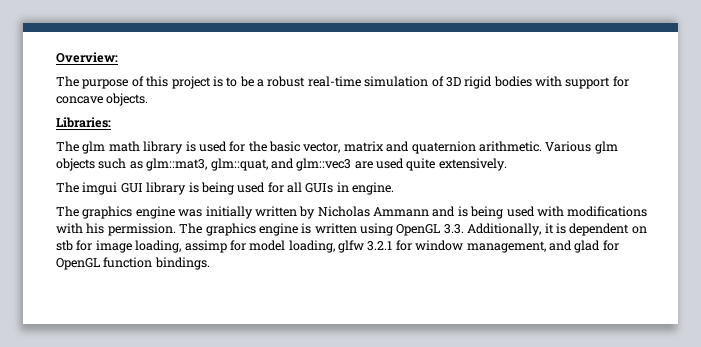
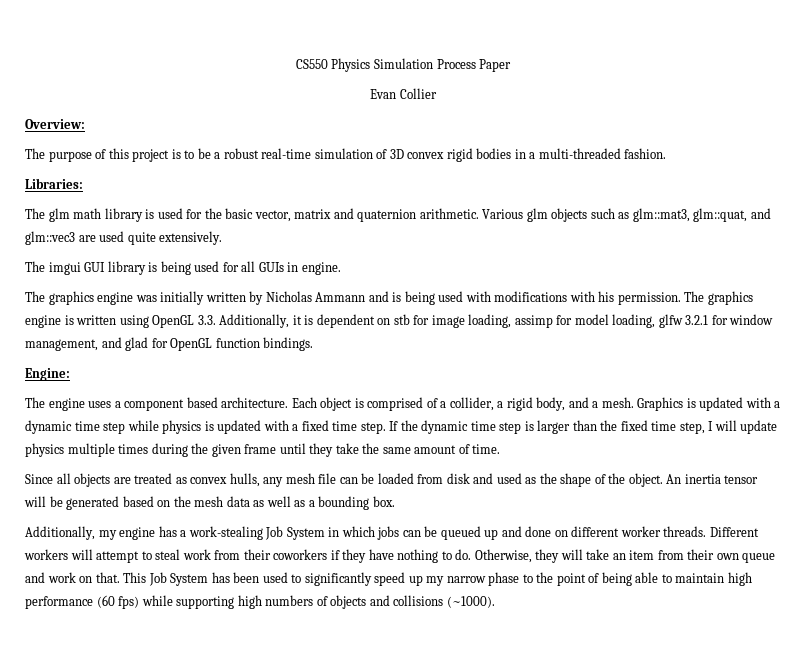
+ CS550 Physics Simulation Process Paper
+ Evan Collier
- The purpose of this project is to be a robust real-time simulation of 3D rigid bodies with support for concave objects.
+ The purpose of this project is to be a robust real-time simulation of 3D convex rigid bodies in a multi-threaded fashion.
+ Engine:
+ The engine uses a component based architecture. Each object is comprised of a collider, a rigid body, and a mesh. Graphics is updated with a dynamic time step while physics is updated with a fixed time step. If the dynamic time step is larger than the fixed time step, I will update physics multiple times during the given frame until they take the same amount of time.
+ Since all objects are treated as convex hulls, any mesh file can be loaded from disk and used as the shape of the object. An inertia tensor will be generated based on the mesh data as well as a bounding box.
+ Additionally, my engine has a work-stealing Job System in which jobs can be queued up and done on different worker threads. Different workers will attempt to steal work from their coworkers if they have nothing to do. Otherwise, they will take an item from their own queue and work on that. This Job System has been used to significantly speed up my narrow phase to the point of being able to maintain high performance (60 fps) while supporting high numbers of objects and collisions (~1000).

